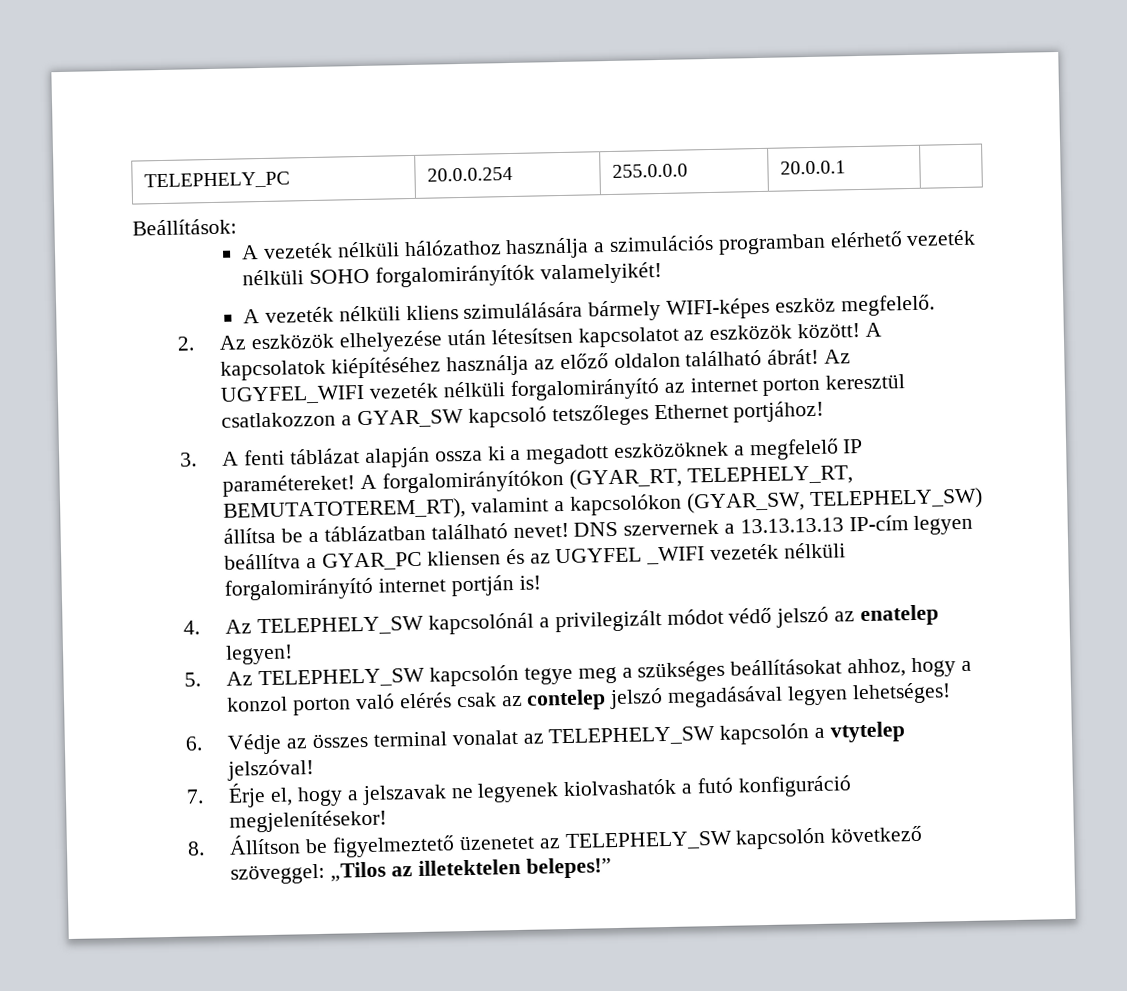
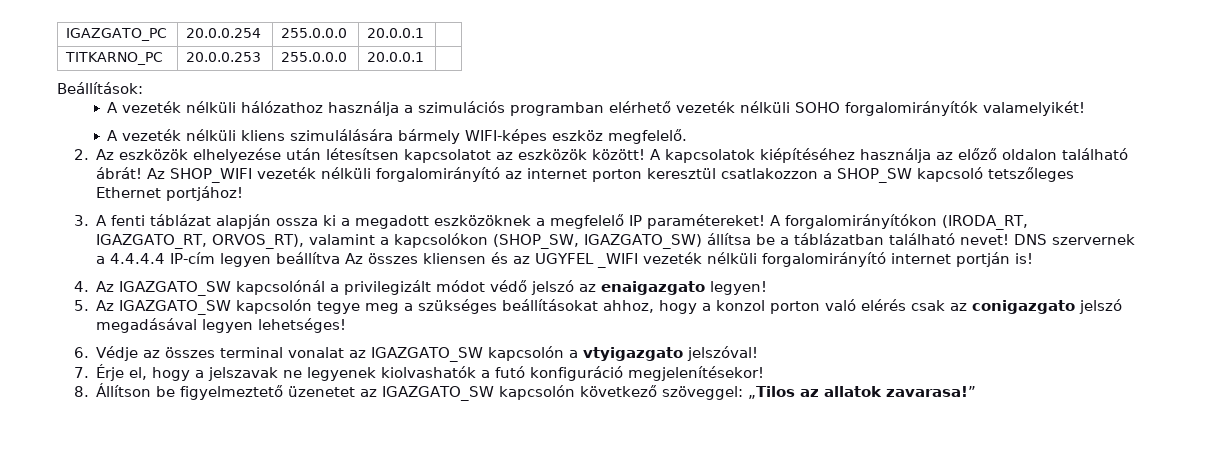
- TELEPHELY_PC | 20.0.0.254 | 255.0.0.0 | 20.0.0.1 |
+ IGAZGATO_PC | 20.0.0.254 | 255.0.0.0 | 20.0.0.1 |
+ TITKARNO_PC | 20.0.0.253 | 255.0.0.0 | 20.0.0.1 |
- Az UGYFEL_WIFI vezeték nélküli forgalomirányító az internet porton keresztül csatlakozzon a GYAR_SW kapcsoló tetszőleges Ethernet portjához!
+ Az SHOP_WIFI vezeték nélküli forgalomirányító az internet porton keresztül csatlakozzon a SHOP_SW kapcsoló tetszőleges Ethernet portjához!
- A forgalomirányítókon (GYAR_RT, TELEPHELY_RT, BEMUTATOTEREM_RT), valamint a kapcsolókon (GYAR_SW, TELEPHELY_SW) állítsa be a táblázatban található nevet!
+ A forgalomirányítókon (IRODA_RT, IGAZGATO_RT, ORVOS_RT), valamint a kapcsolókon (SHOP_SW, IGAZGATO_SW) állítsa be a táblázatban található nevet!
- DNS szervernek a 13.13.13.13 IP-cím legyen beállítva a GYAR_PC kliensen és az UGYFEL _WIFI vezeték nélküli forgalomirányító internet portján is!
+ DNS szervernek a 4.4.4.4 IP-cím legyen beállítva Az összes kliensen és az UGYFEL _WIFI vezeték nélküli forgalomirányító internet portján is!
- 4. Az TELEPHELY_SW kapcsolónál a privilegizált módot védő jelszó az enatelep legyen!
+ 4. Az IGAZGATO_SW kapcsolónál a privilegizált módot védő jelszó az enaigazgato legyen!
- 5. Az TELEPHELY_SW kapcsolón tegye meg a szükséges beállításokat ahhoz, hogy a konzol porton való elérés csak az contelep jelszó megadásával legyen lehetséges!
+ 5. Az IGAZGATO_SW kapcsolón tegye meg a szükséges beállításokat ahhoz, hogy a konzol porton való elérés csak az conigazgato jelszó megadásával legyen lehetséges!
- 6. Védje az összes terminal vonalat az TELEPHELY_SW kapcsolón a vtytelep jelszóval!
+ 6. Védje az összes terminal vonalat az IGAZGATO_SW kapcsolón a vtyigazgato jelszóval!
- 8. Állítson be figyelmeztető üzenetet az TELEPHELY_SW kapcsolón következő szöveggel: „Tilos az illetektelen belepes!”
+ 8. Állítson be figyelmeztető üzenetet az IGAZGATO_SW kapcsolón következő szöveggel: „Tilos az allatok zavarasa!”

